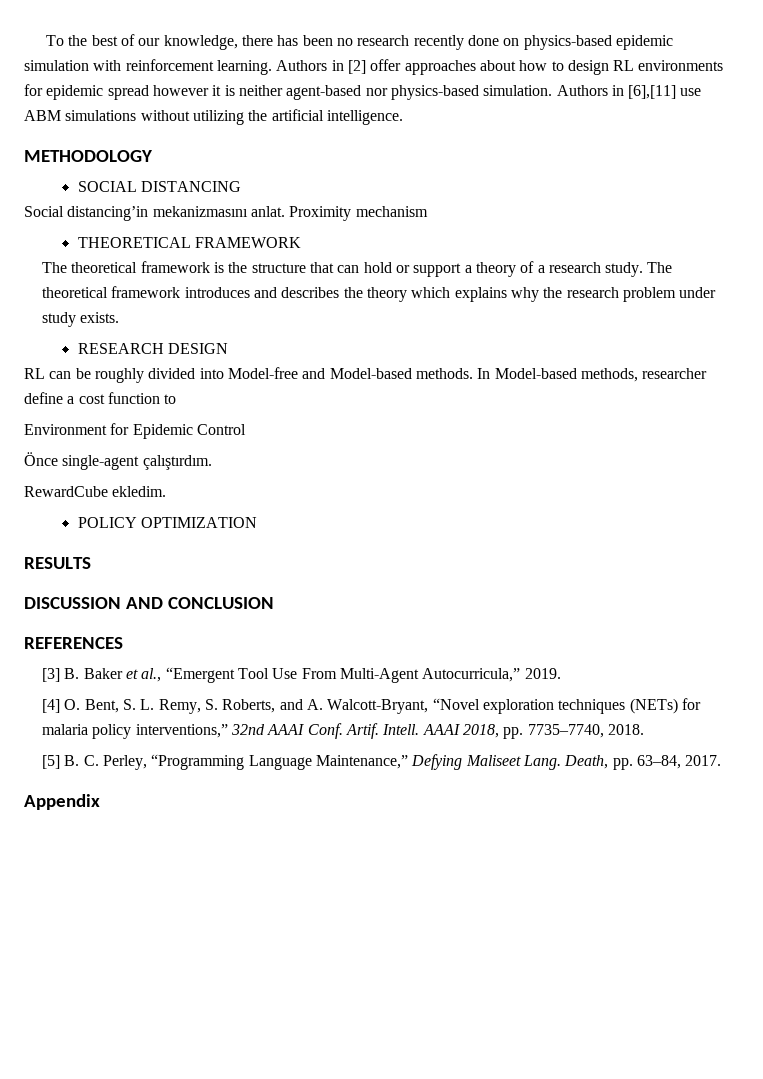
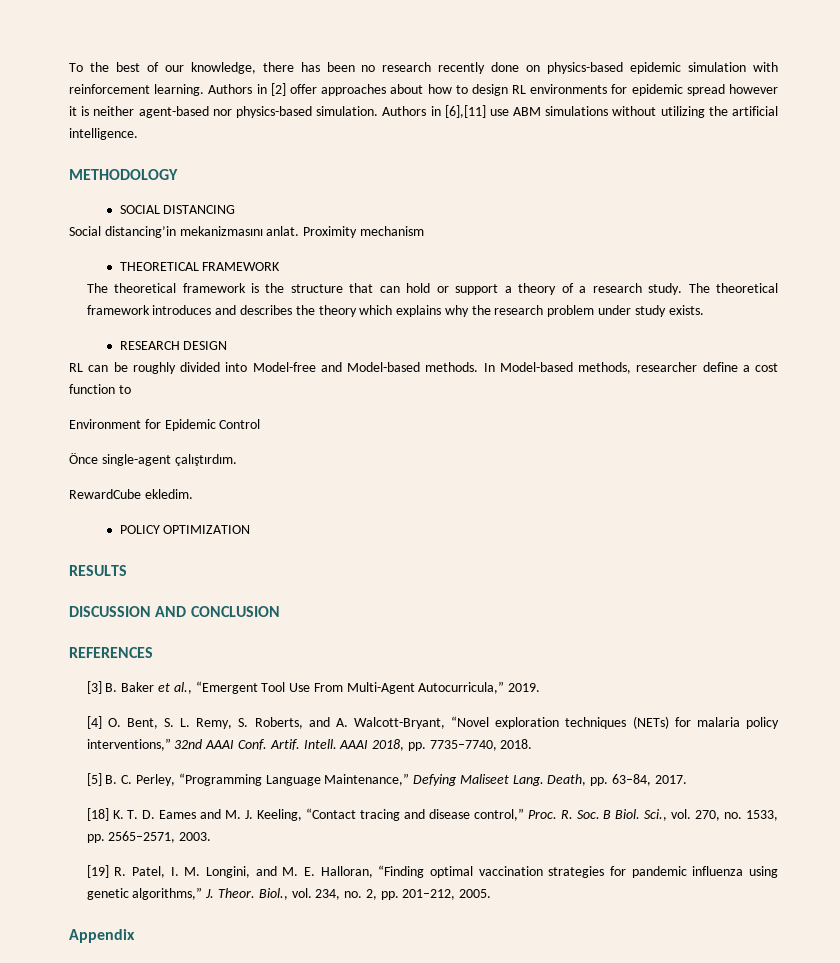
+ [18] K. T. D. Eames and M. J. Keeling, “Contact tracing and disease control,” Proc. R. Soc. B Biol. Sci., vol. 270, no. 1533, pp. 2565–2571, 2003.
+ [19] R. Patel, I. M. Longini, and M. E. Halloran, “Finding optimal vaccination strategies for pandemic influenza using genetic algorithms,” J. Theor. Biol., vol. 234, no. 2, pp. 201–212, 2005.

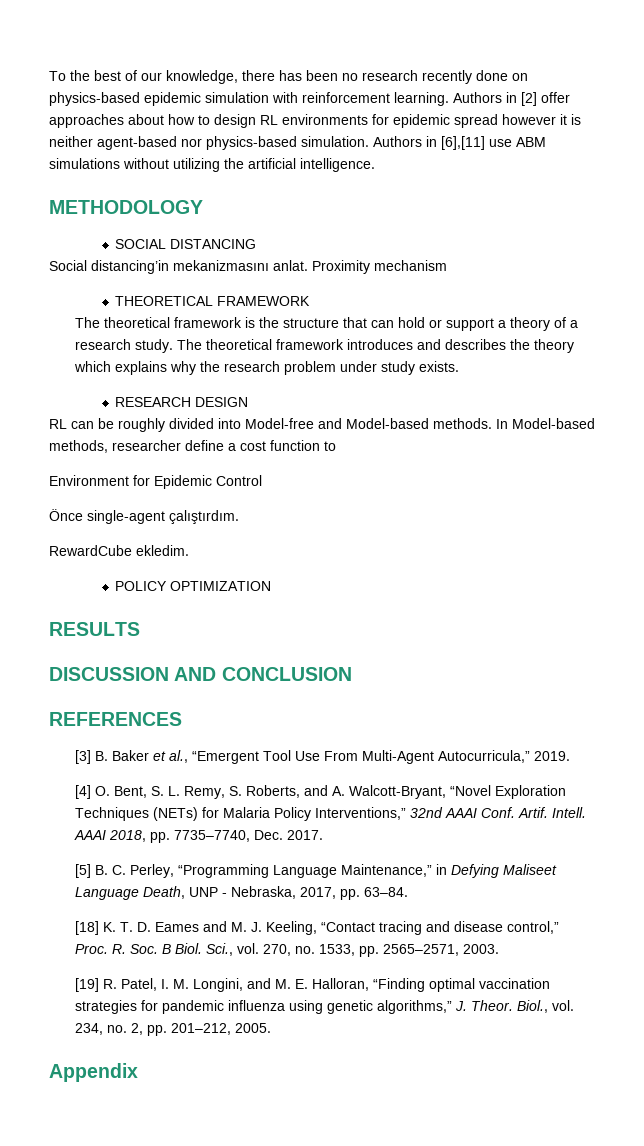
- [4] O. Bent, S. L. Remy, S. Roberts, and A. Walcott-Bryant, “Novel exploration techniques (NETs) for malaria policy interventions,” 32nd AAAI Conf.
+ [4] O. Bent, S. L. Remy, S. Roberts, and A. Walcott-Bryant, “Novel Exploration Techniques (NETs) for Malaria Policy Interventions,” 32nd AAAI Conf.
- AAAI 2018, pp. 7735–7740, 2018.
+ AAAI 2018, pp. 7735–7740, Dec. 2017.
- [5] B. C. Perley, “Programming Language Maintenance,” Defying Maliseet Lang. Death, pp. 63–84, 2017.
+ [5] B. C. Perley, “Programming Language Maintenance,” in Defying Maliseet Language Death, UNP - Nebraska, 2017, pp. 63–84.

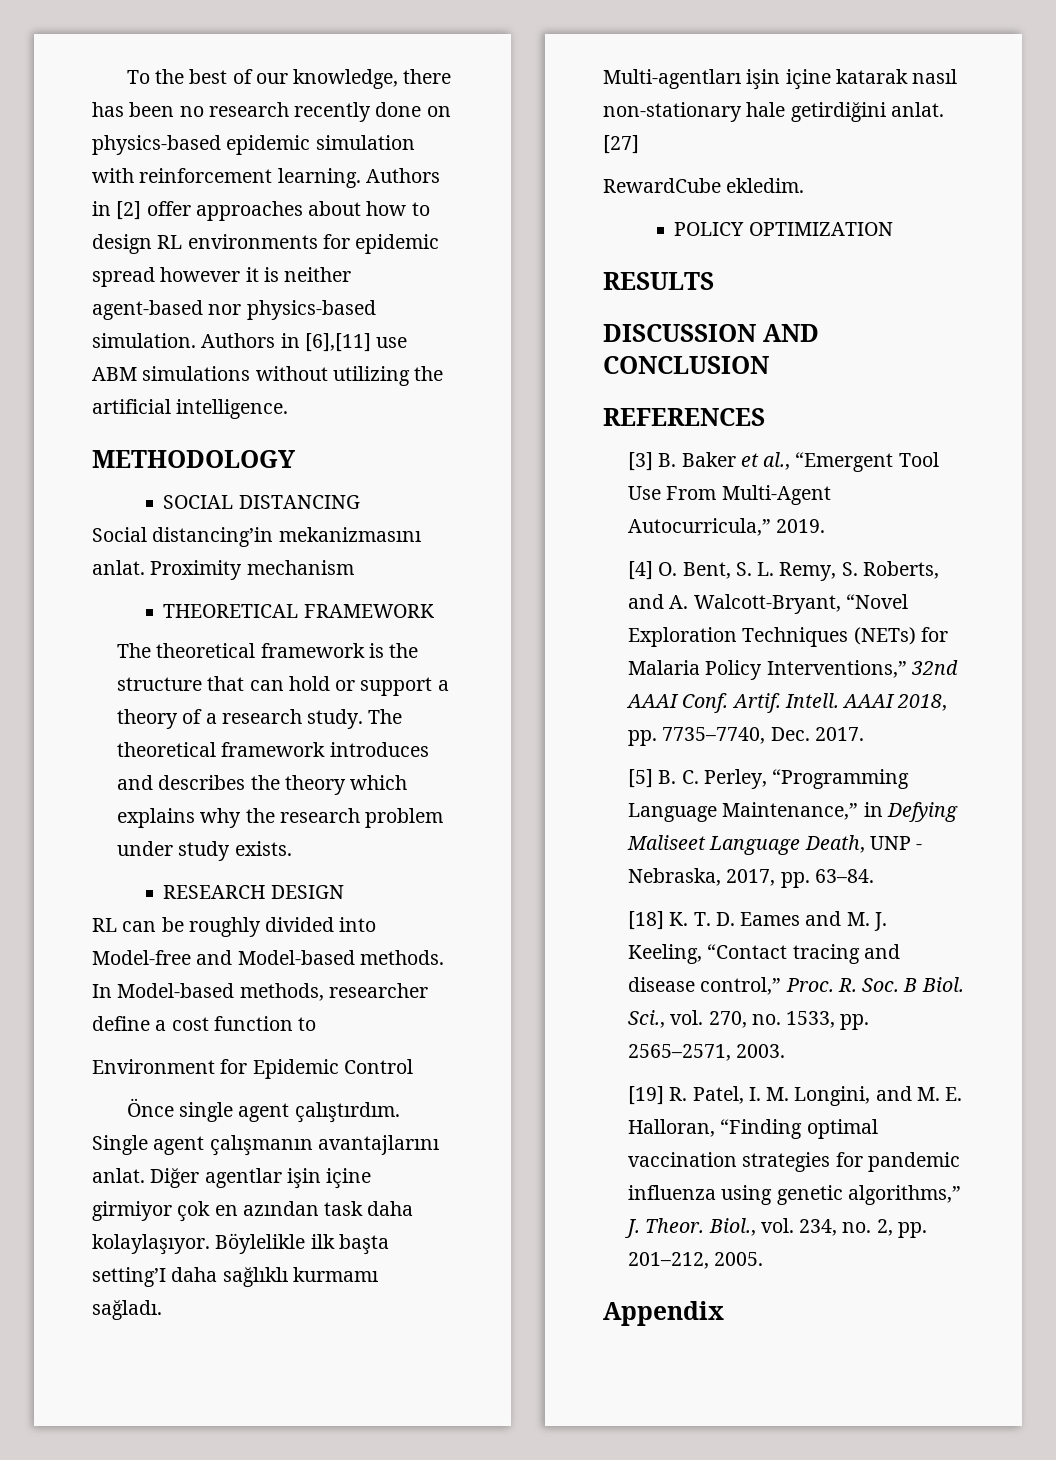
- Önce single-agent çalıştırdım.
+ Önce single agent çalıştırdım. Single agent çalışmanın avantajlarını anlat. Diğer agentlar işin içine girmiyor çok en azından task daha kolaylaşıyor. Böylelikle ilk başta setting’I daha sağlıklı kurmamı sağladı.
+ Multi-agentları işin içine katarak nasıl non-stationary hale getirdiğini anlat. [27]

